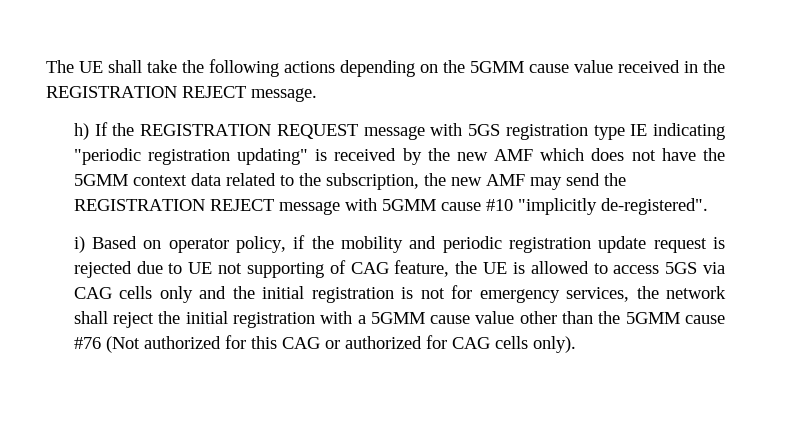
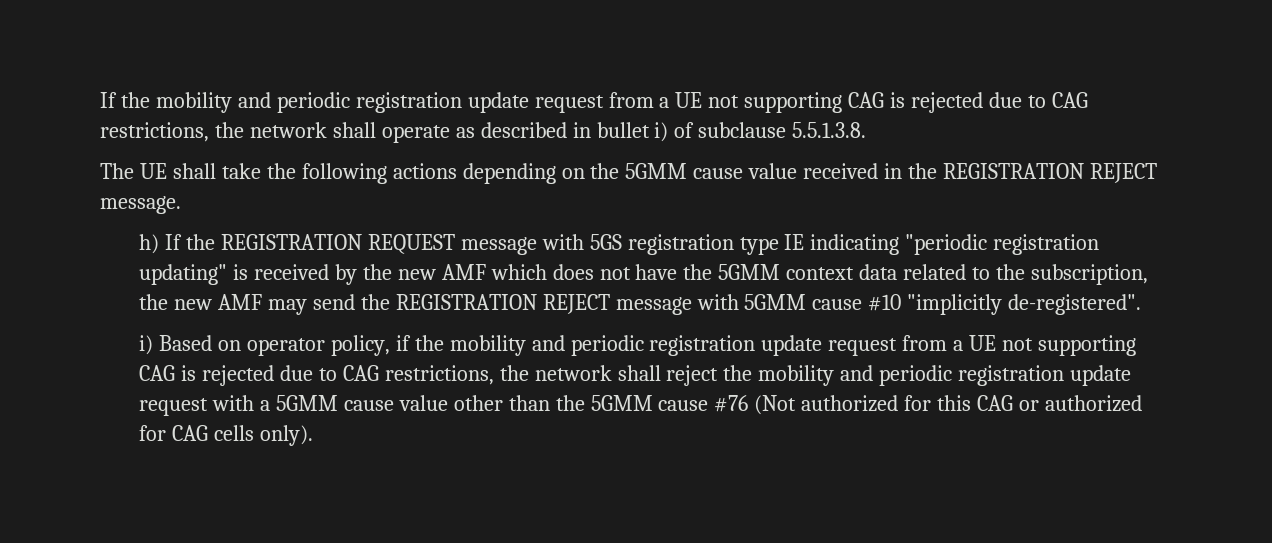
+ If the mobility and periodic registration update request from a UE not supporting CAG is rejected due to CAG restrictions, the network shall operate as described in bullet i) of subclause 5.5.1.3.8.
- i) Based on operator policy, if the mobility and periodic registration update request is rejected due to UE not supporting of CAG feature, the UE is allowed to access 5GS via CAG cells only and the initial registration is not for emergency services, the network shall reject the initial registration with a 5GMM cause value other than the 5GMM cause #76 (Not authorized for this CAG or authorized for CAG cells only).
+ i) Based on operator policy, if the mobility and periodic registration update request from a UE not supporting CAG is rejected due to CAG restrictions, the network shall reject the mobility and periodic registration update request with a 5GMM cause value other than the 5GMM cause #76 (Not authorized for this CAG or authorized for CAG cells only).

